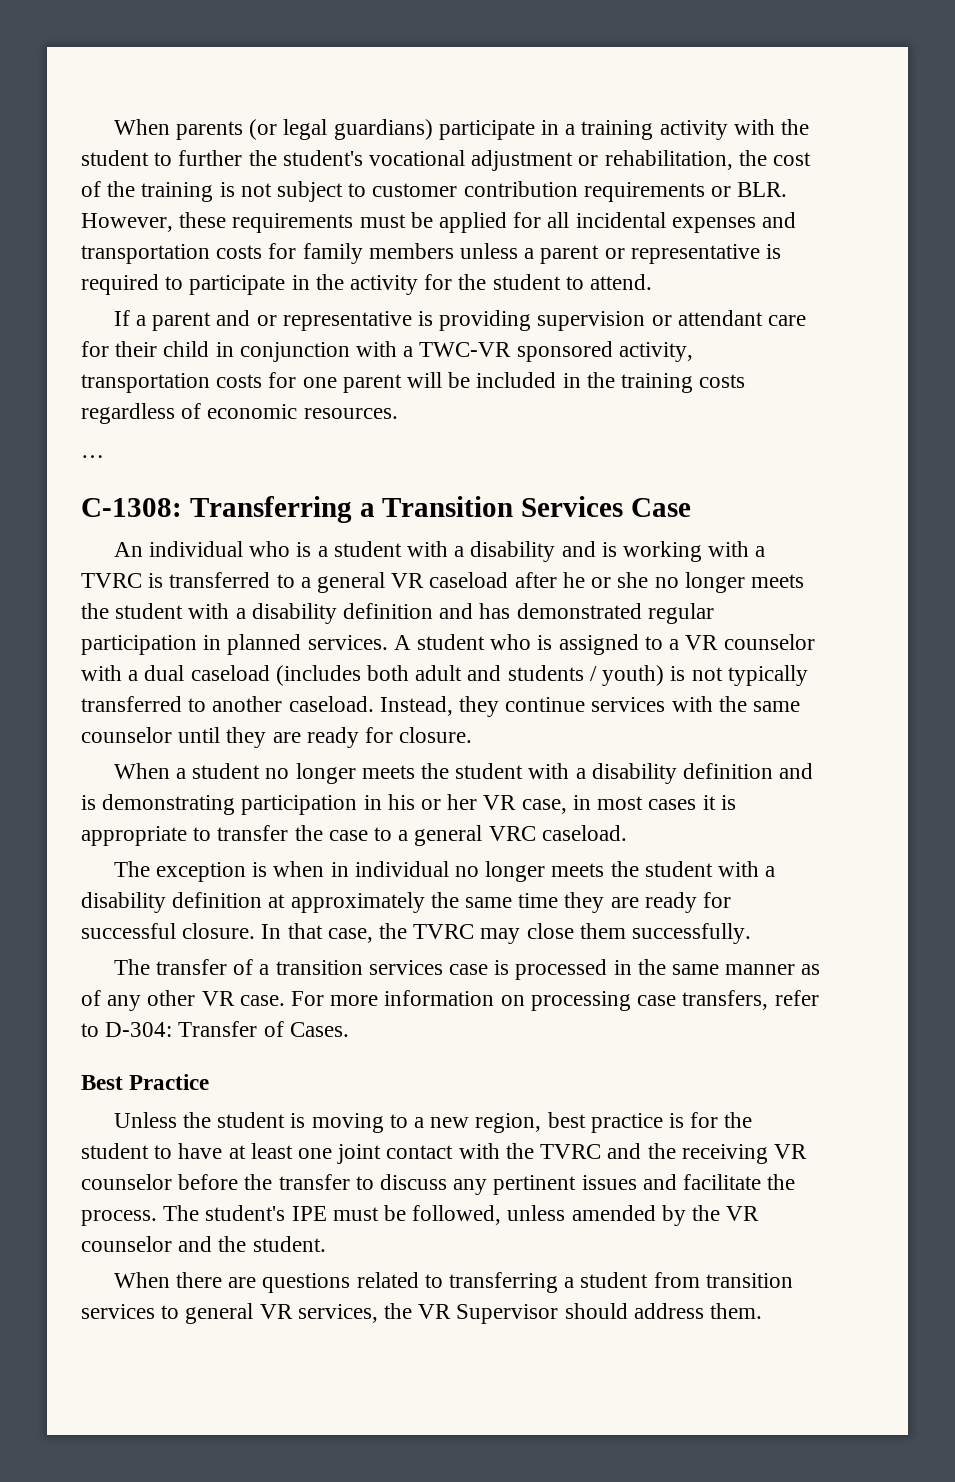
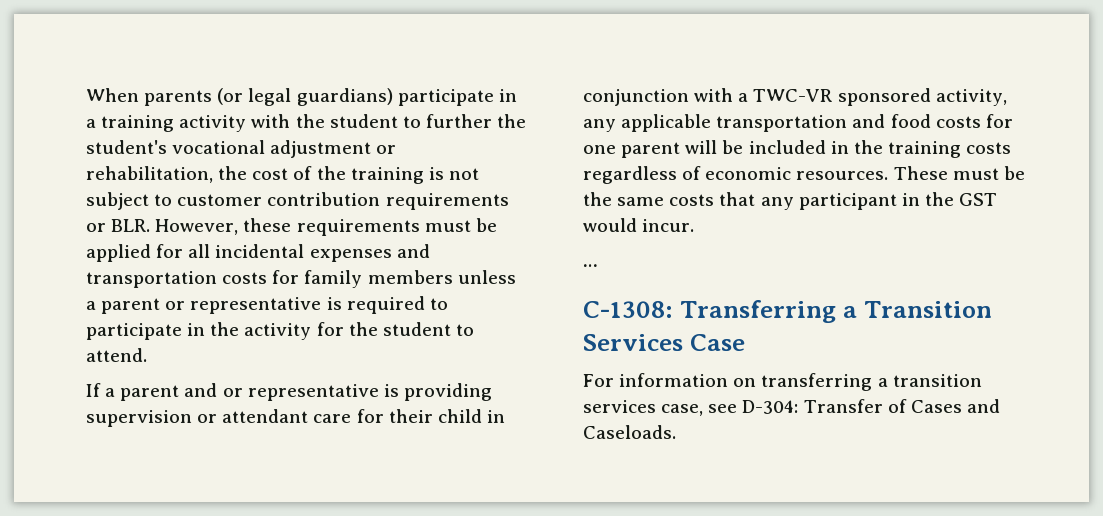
- If a parent and or representative is providing supervision or attendant care for their child in conjunction with a TWC-VR sponsored activity, transportation costs for one parent will be included in the training costs regardless of economic resources.
+ If a parent and or representative is providing supervision or attendant care for their child in conjunction with a TWC-VR sponsored activity, any applicable transportation and food costs for one parent will be included in the training costs regardless of economic resources. These must be the same costs that any participant in the GST would incur.
- An individual who is a student with a disability and is working with a TVRC is transferred to a general VR caseload after he or she no longer meets the student with a disability definition and has demonstrated regular participation in planned services. A student who is assigned to a VR counselor with a dual caseload (includes both adult and students / youth) is not typically transferred to another caseload. Instead, they continue services with the same counselor until they are ready for closure.
- When a student no longer meets the student with a disability definition and is demonstrating participation in his or her VR case, in most cases it is appropriate to transfer the case to a general VRC caseload.
- The exception is when in individual no longer meets the student with a disability definition at approximately the same time they are ready for successful closure. In that case, the TVRC may close them successfully.
- The transfer of a transition services case is processed in the same manner as of any other VR case. For more information on processing case transfers, refer to D-304: Transfer of Cases.
- Best Practice
- Unless the student is moving to a new region, best practice is for the student to have at least one joint contact with the TVRC and the receiving VR counselor before the transfer to discuss any pertinent issues and facilitate the process. The student's IPE must be followed, unless amended by the VR counselor and the student.
- When there are questions related to transferring a student from transition services to general VR services, the VR Supervisor should address them.
+ For information on transferring a transition services case, see D-304: Transfer of Cases and Caseloads.

